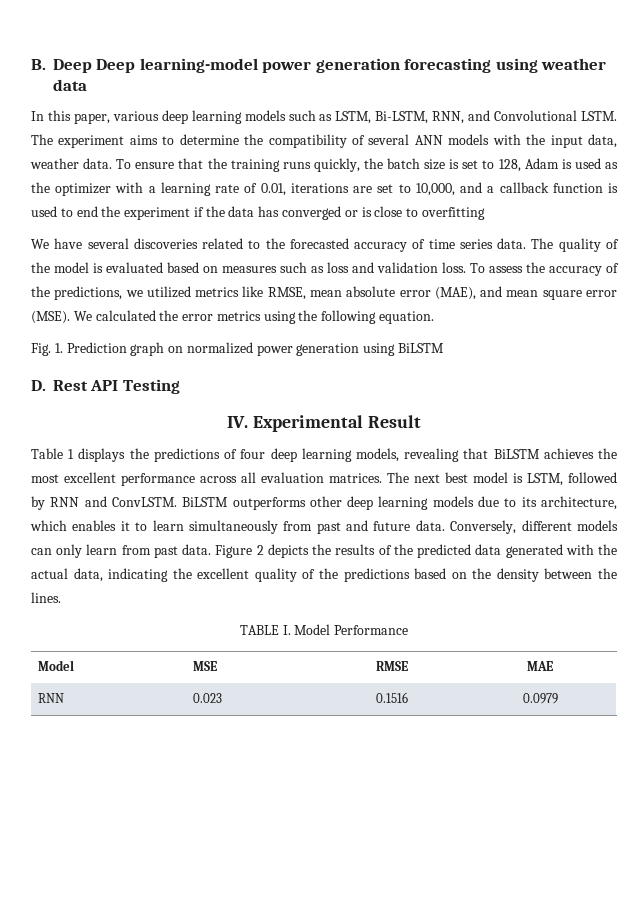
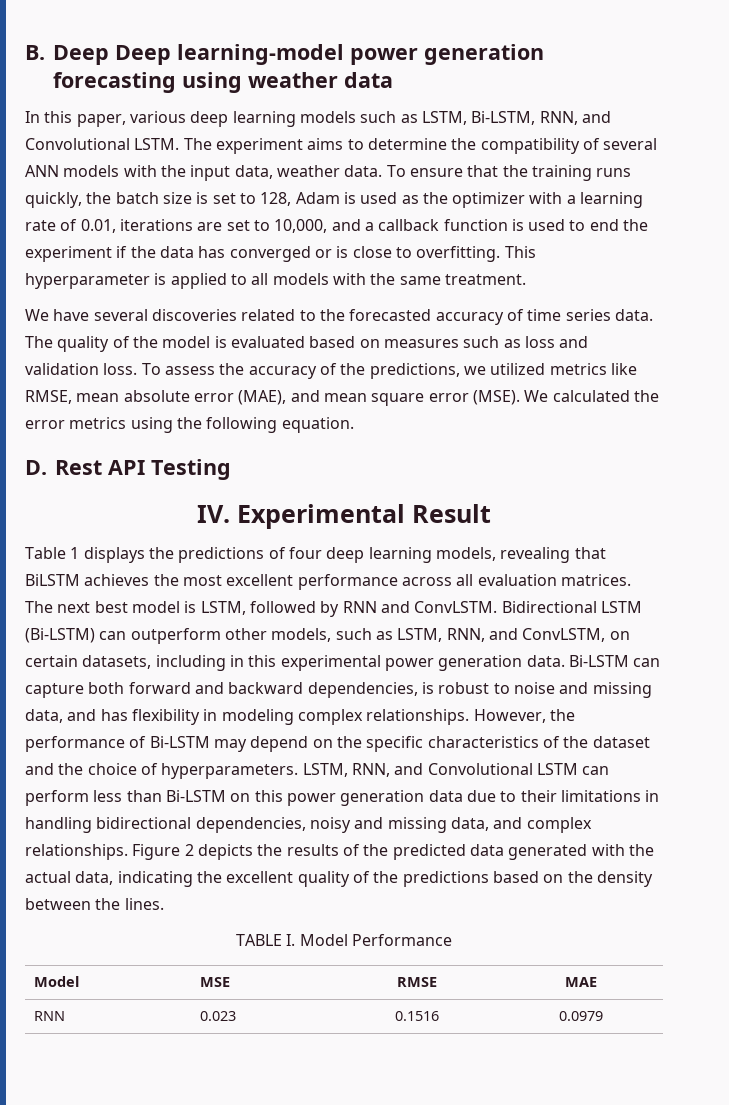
- To ensure that the training runs quickly, the batch size is set to 128, Adam is used as the optimizer with a learning rate of 0.01, iterations are set to 10,000, and a callback function is used to end the experiment if the data has converged or is close to overfitting
+ To ensure that the training runs quickly, the batch size is set to 128, Adam is used as the optimizer with a learning rate of 0.01, iterations are set to 10,000, and a callback function is used to end the experiment if the data has converged or is close to overfitting. This hyperparameter is applied to all models with the same treatment.
- Fig. 1. Prediction graph on normalized power generation using BiLSTM
- BiLSTM outperforms other deep learning models due to its architecture, which enables it to learn simultaneously from past and future data. Conversely, different models can only learn from past data.
+ Bidirectional LSTM (Bi-LSTM) can outperform other models, such as LSTM, RNN, and ConvLSTM, on certain datasets, including in this experimental power generation data. Bi-LSTM can capture both forward and backward dependencies, is robust to noise and missing data, and has flexibility in modeling complex relationships. However, the performance of Bi-LSTM may depend on the specific characteristics of the dataset and the choice of hyperparameters. LSTM, RNN, and Convolutional LSTM can perform less than Bi-LSTM on this power generation data due to their limitations in handling bidirectional dependencies, noisy and missing data, and complex relationships.

